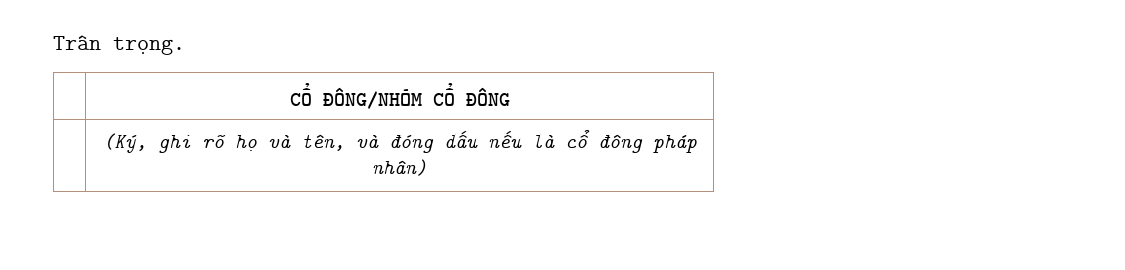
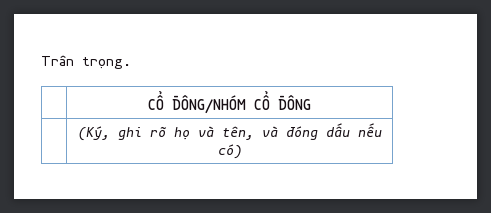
- | (Ký, ghi rõ họ và tên, và đóng dấu nếu là cổ đông pháp nhân)
+ | (Ký, ghi rõ họ và tên, và đóng dấu nếu có)

